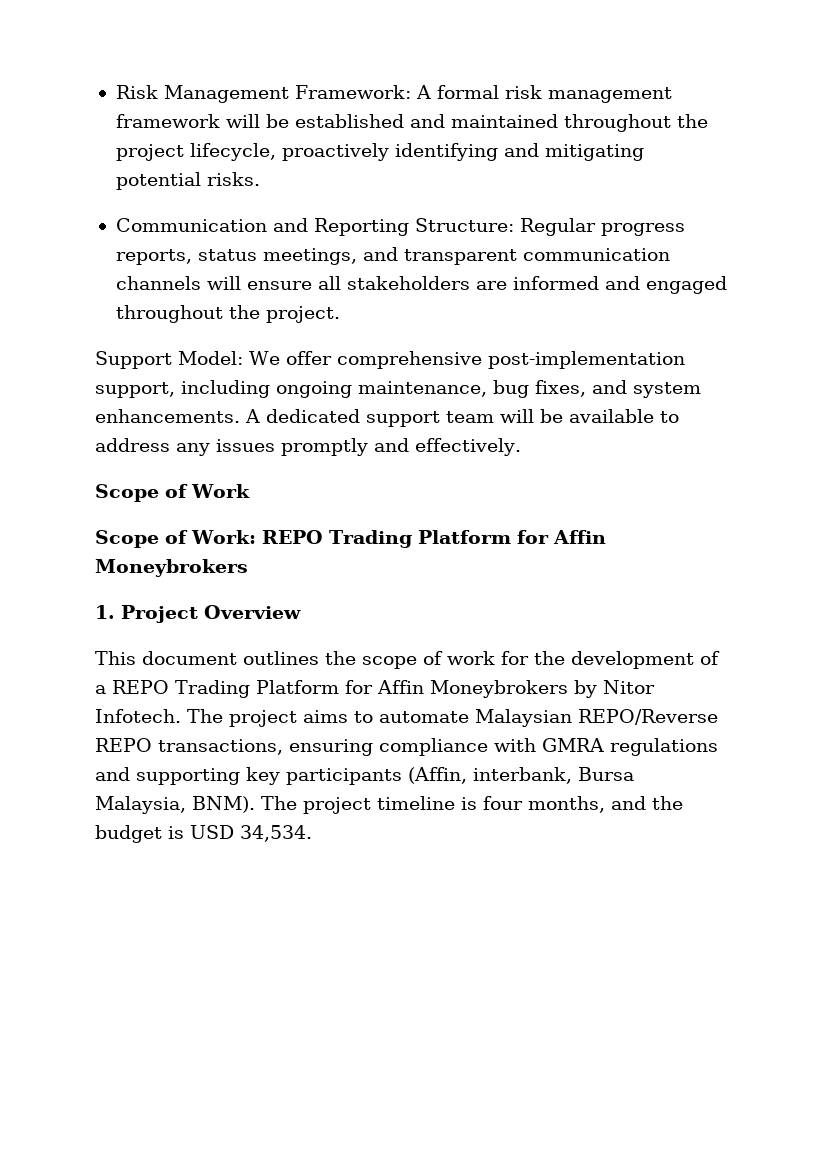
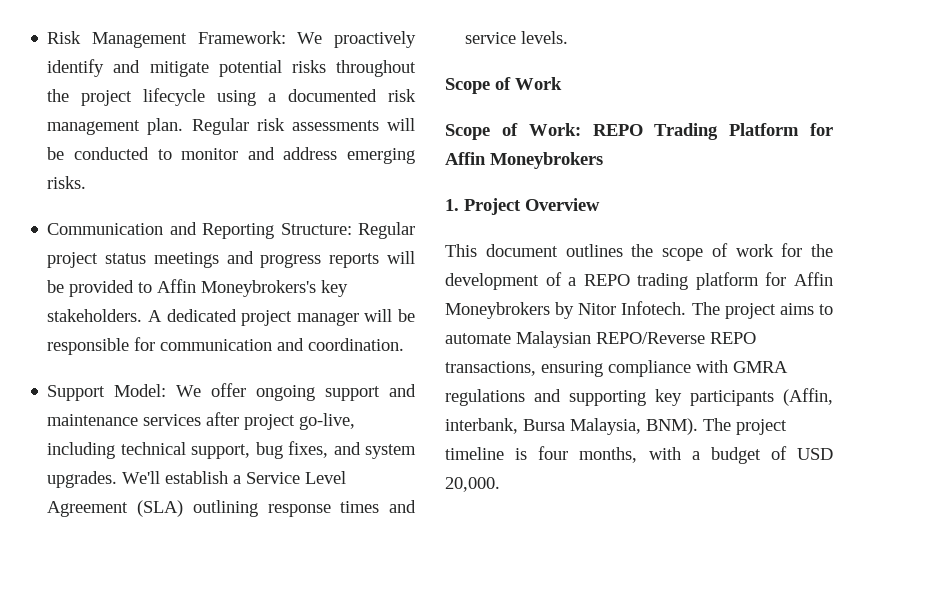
- Risk Management Framework: A formal risk management framework will be established and maintained throughout the project lifecycle, proactively identifying and mitigating potential risks.
+ Risk Management Framework: We proactively identify and mitigate potential risks throughout the project lifecycle using a documented risk management plan. Regular risk assessments will be conducted to monitor and address emerging risks.
- Communication and Reporting Structure: Regular progress reports, status meetings, and transparent communication channels will ensure all stakeholders are informed and engaged throughout the project.
- Support Model: We offer comprehensive post-implementation support, including ongoing maintenance, bug fixes, and system enhancements. A dedicated support team will be available to address any issues promptly and effectively.
+ Communication and Reporting Structure: Regular project status meetings and progress reports will be provided to Affin Moneybrokers's key stakeholders. A dedicated project manager will be responsible for communication and coordination.
+ Support Model: We offer ongoing support and maintenance services after project go-live, including technical support, bug fixes, and system upgrades. We'll establish a Service Level Agreement (SLA) outlining response times and service levels.
- This document outlines the scope of work for the development of a REPO Trading Platform for Affin Moneybrokers by Nitor Infotech.
+ This document outlines the scope of work for the development of a REPO trading platform for Affin Moneybrokers by Nitor Infotech.
- The project timeline is four months, and the budget is USD 34,534.
+ The project timeline is four months, with a budget of USD 20,000.

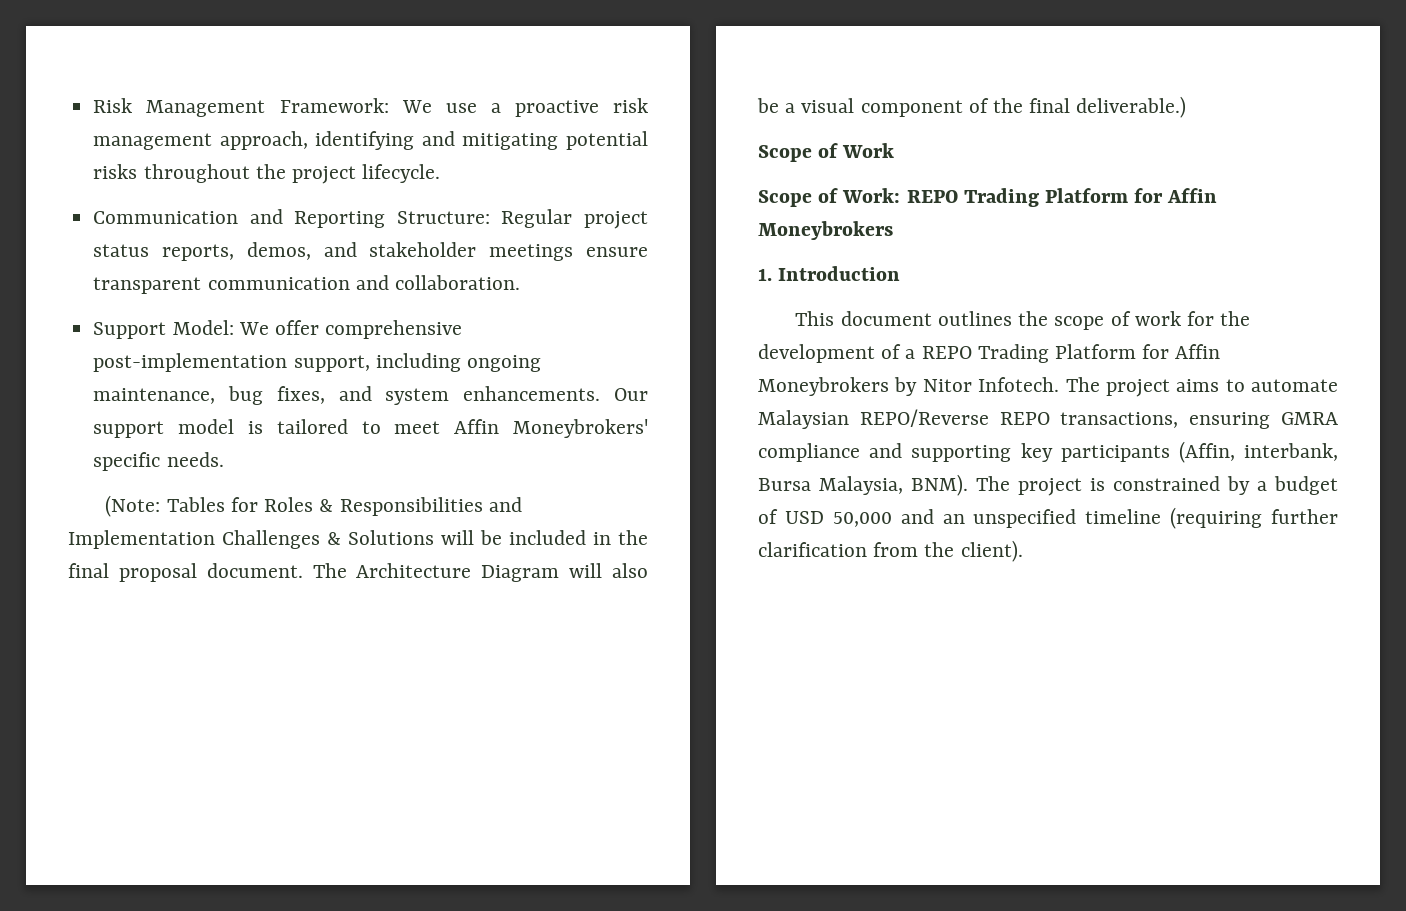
- Risk Management Framework: We proactively identify and mitigate potential risks throughout the project lifecycle using a documented risk management plan. Regular risk assessments will be conducted to monitor and address emerging risks.
+ Risk Management Framework: We use a proactive risk management approach, identifying and mitigating potential risks throughout the project lifecycle.
- Communication and Reporting Structure: Regular project status meetings and progress reports will be provided to Affin Moneybrokers's key stakeholders. A dedicated project manager will be responsible for communication and coordination.
+ Communication and Reporting Structure: Regular project status reports, demos, and stakeholder meetings ensure transparent communication and collaboration.
- Support Model: We offer ongoing support and maintenance services after project go-live, including technical support, bug fixes, and system upgrades. We'll establish a Service Level Agreement (SLA) outlining response times and service levels.
+ Support Model: We offer comprehensive post-implementation support, including ongoing maintenance, bug fixes, and system enhancements. Our support model is tailored to meet Affin Moneybrokers' specific needs.
+ (Note: Tables for Roles & Responsibilities and Implementation Challenges & Solutions will be included in the final proposal document. The Architecture Diagram will also be a visual component of the final deliverable.)
- 1. Project Overview
+ 1. Introduction
- This document outlines the scope of work for the development of a REPO trading platform for Affin Moneybrokers by Nitor Infotech.
+ This document outlines the scope of work for the development of a REPO Trading Platform for Affin Moneybrokers by Nitor Infotech.
- The project aims to automate Malaysian REPO/Reverse REPO transactions, ensuring compliance with GMRA regulations and supporting key participants (Affin, interbank, Bursa Malaysia, BNM).
+ The project aims to automate Malaysian REPO/Reverse REPO transactions, ensuring GMRA compliance and supporting key participants (Affin, interbank, Bursa Malaysia, BNM).
- The project timeline is four months, with a budget of USD 20,000.
+ The project is constrained by a budget of USD 50,000 and an unspecified timeline (requiring further clarification from the client).

